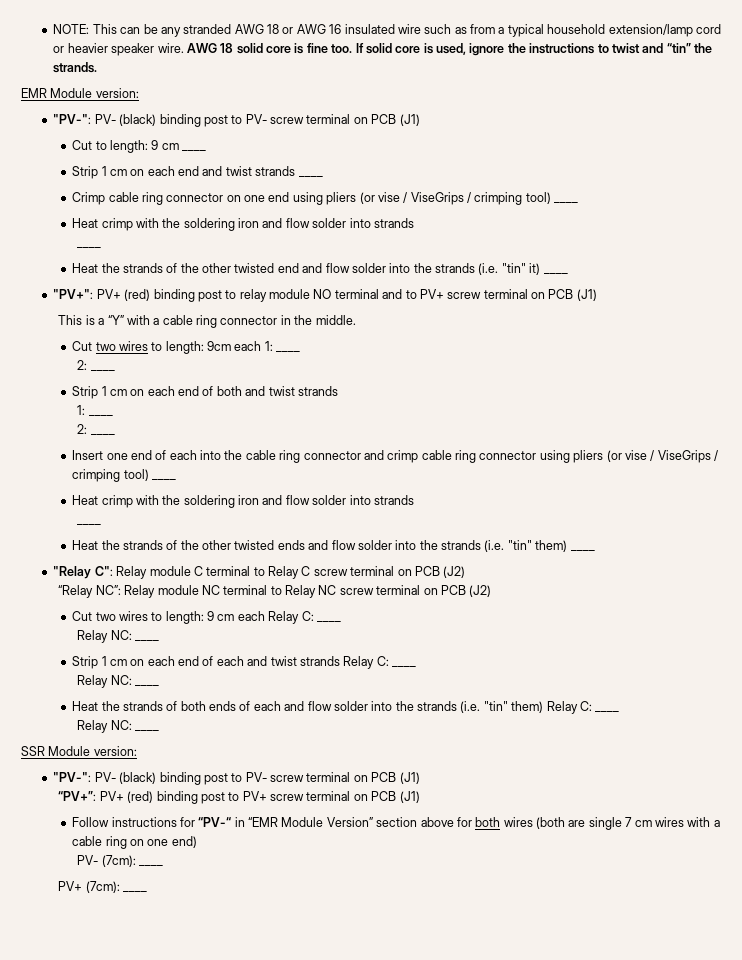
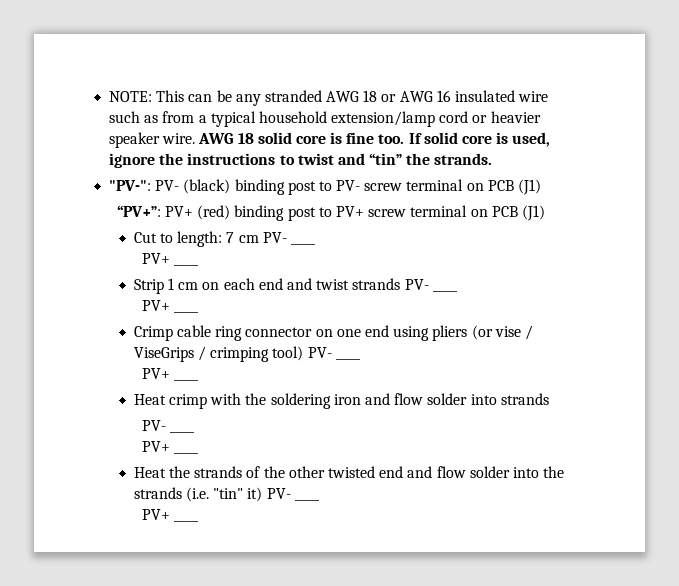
- EMR Module version:
- "PV-": PV- (black) binding post to PV- screw terminal on PCB (J1)
- Cut to length: 9 cm ____
- Strip 1 cm on each end and twist strands ____
- Crimp cable ring connector on one end using pliers (or vise / ViseGrips / crimping tool) ____
- Heat crimp with the soldering iron and flow solder into strands
- ____
- Heat the strands of the other twisted end and flow solder into the strands (i.e. "tin" it) ____
- "PV+": PV+ (red) binding post to relay module NO terminal and to PV+ screw terminal on PCB (J1)
- This is a “Y” with a cable ring connector in the middle.
- Cut two wires to length: 9cm each 1: ____
- 2: ____
- Strip 1 cm on each end of both and twist strands
- 1: ____
- 2: ____
- Insert one end of each into the cable ring connector and crimp cable ring connector using pliers (or vise / ViseGrips / crimping tool) ____
- Heat crimp with the soldering iron and flow solder into strands
- ____
- Heat the strands of the other twisted ends and flow solder into the strands (i.e. "tin" them) ____
- "Relay C": Relay module C terminal to Relay C screw terminal on PCB (J2)
- “Relay NC”: Relay module NC terminal to Relay NC screw terminal on PCB (J2)
- Cut two wires to length: 9 cm each Relay C: ____
- Relay NC: ____
- Strip 1 cm on each end of each and twist strands Relay C: ____
- Relay NC: ____
- Heat the strands of both ends of each and flow solder into the strands (i.e. "tin" them) Relay C: ____
- Relay NC: ____
- SSR Module version:
- Follow instructions for “PV-“ in “EMR Module Version” section above for both wires (both are single 7 cm wires with a cable ring on one end)
- PV- (7cm): ____
- PV+ (7cm): ____
+ Cut to length: 7 cm PV- ____
+ PV+ ____
+ Strip 1 cm on each end and twist strands PV- ____
+ PV+ ____
+ Crimp cable ring connector on one end using pliers (or vise / ViseGrips / crimping tool) PV- ____
+ PV+ ____
+ Heat crimp with the soldering iron and flow solder into strands
+ PV- ____
+ PV+ ____
+ Heat the strands of the other twisted end and flow solder into the strands (i.e. "tin" it) PV- ____
+ PV+ ____

